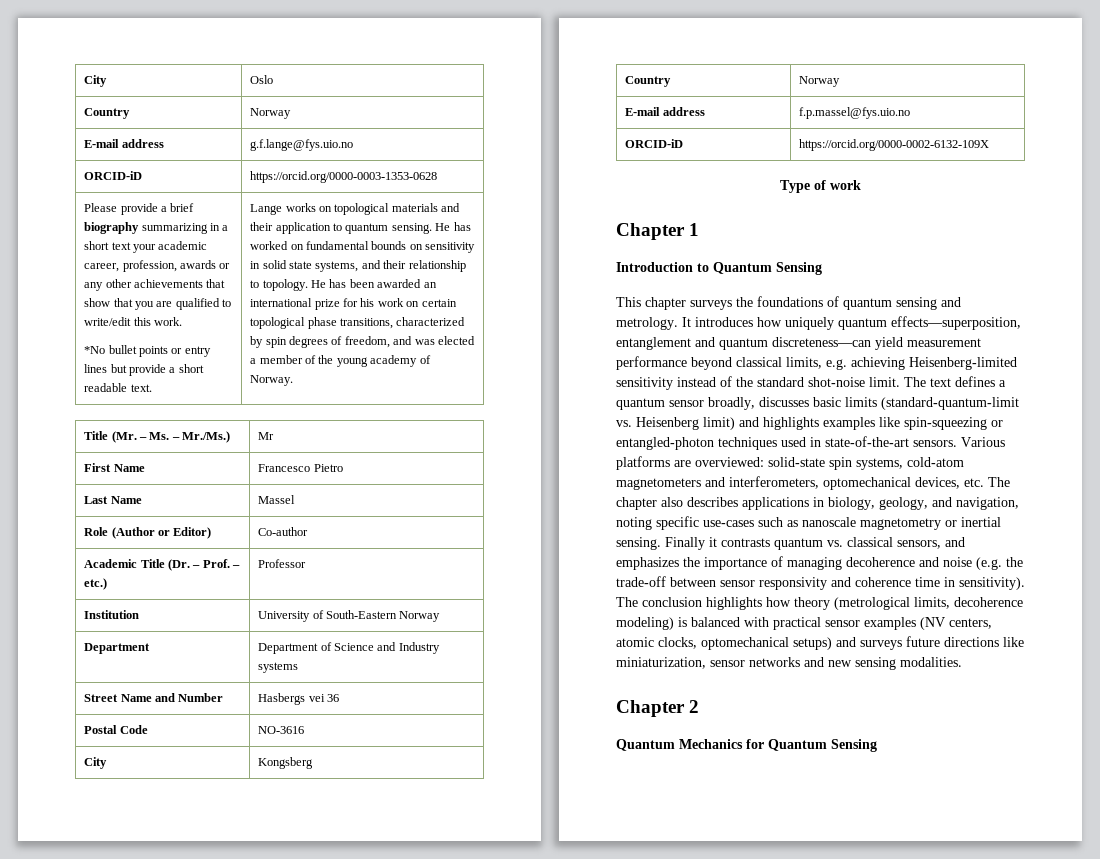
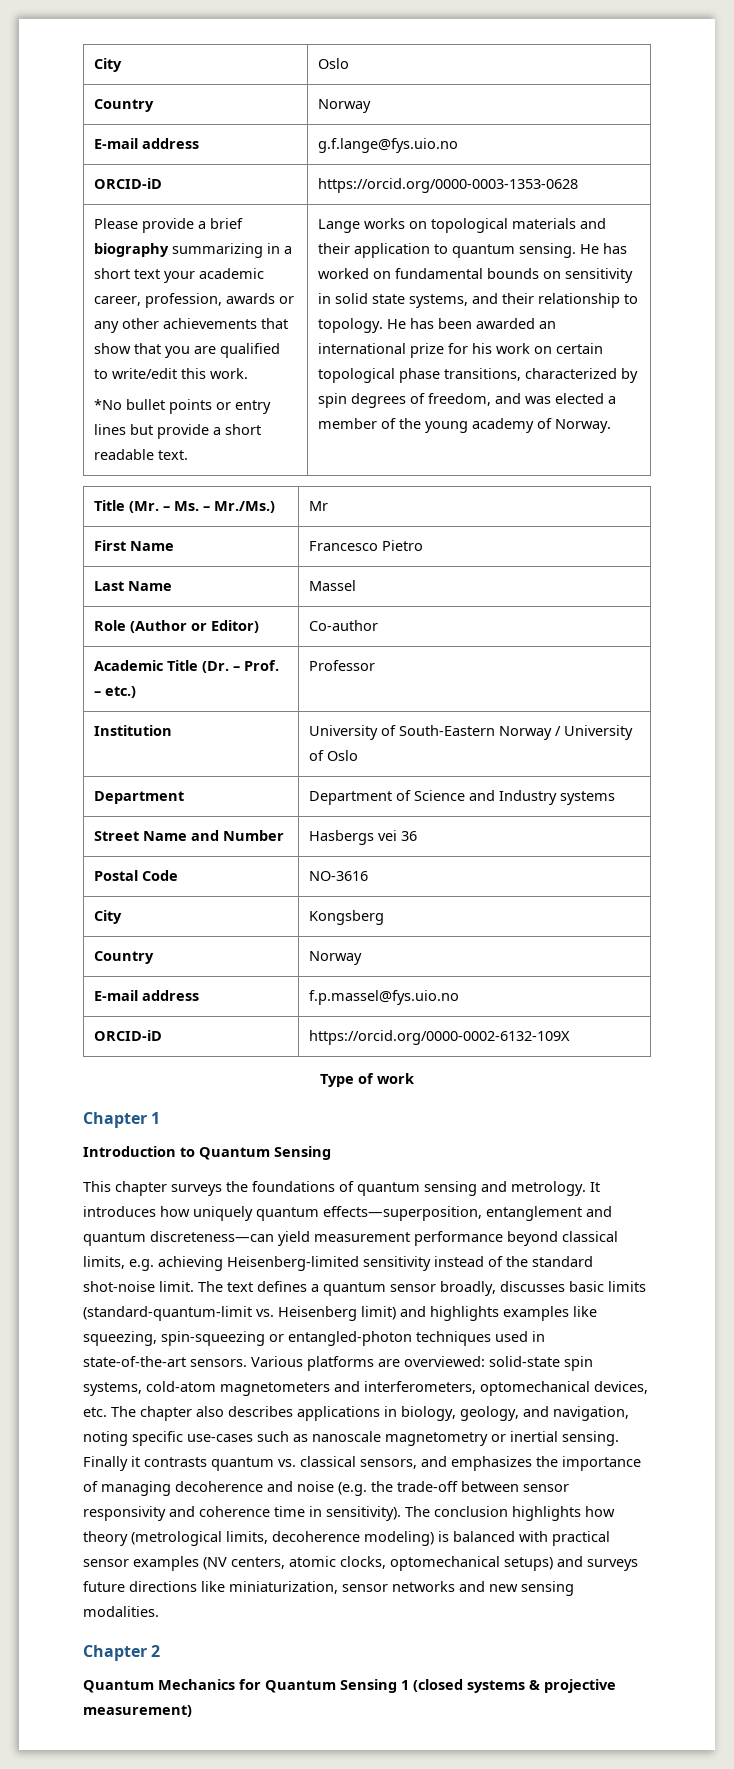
- Institution | University of South-Eastern Norway
+ Institution | University of South-Eastern Norway / University of Oslo
- The text defines a quantum sensor broadly, discusses basic limits (standard-quantum-limit vs. Heisenberg limit) and highlights examples like spin-squeezing or entangled-photon techniques used in state-of-the-art sensors.
+ The text defines a quantum sensor broadly, discusses basic limits (standard-quantum-limit vs. Heisenberg limit) and highlights examples like squeezing, spin-squeezing or entangled-photon techniques used in state-of-the-art sensors.
- Quantum Mechanics for Quantum Sensing
+ Quantum Mechanics for Quantum Sensing 1 (closed systems & projective measurement)

